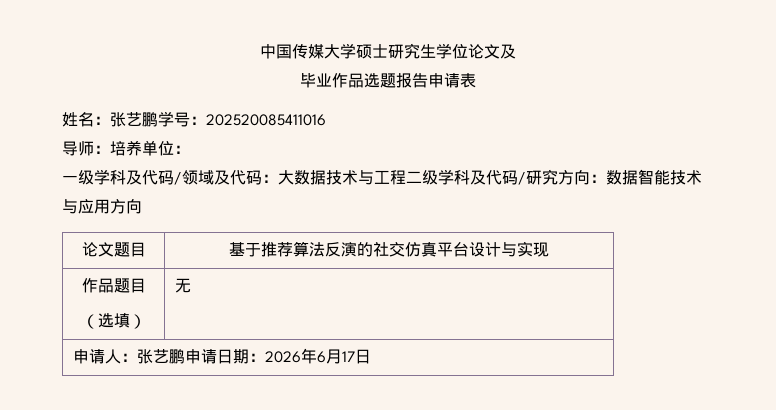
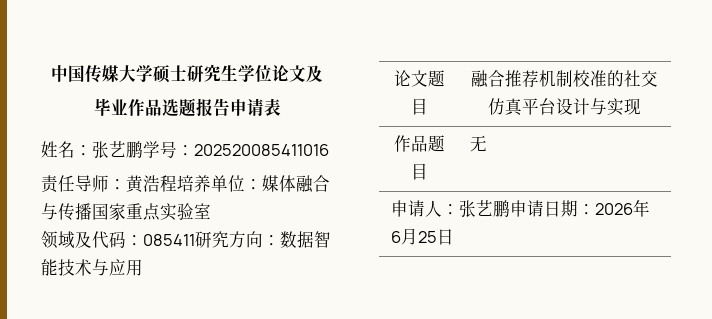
- 导师：培养单位：
- 一级学科及代码/领域及代码：大数据技术与工程二级学科及代码/研究方向：数据智能技术与应用方向
+ 责任导师：黄浩程培养单位：媒体融合与传播国家重点实验室
+ 领域及代码：085411研究方向：数据智能技术与应用
- 论文题目 | 基于推荐算法反演的社交仿真平台设计与实现
+ 论文题目 | 融合推荐机制校准的社交仿真平台设计与实现
- 作品题目
- （选填） | 无
+ 作品题目 | 无
- 申请人：张艺鹏申请日期：2026年6月17日
+ 申请人：张艺鹏申请日期：2026年6月25日

